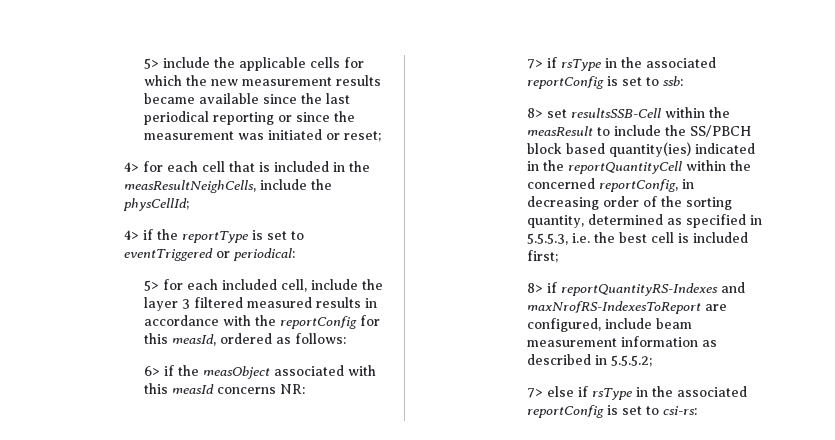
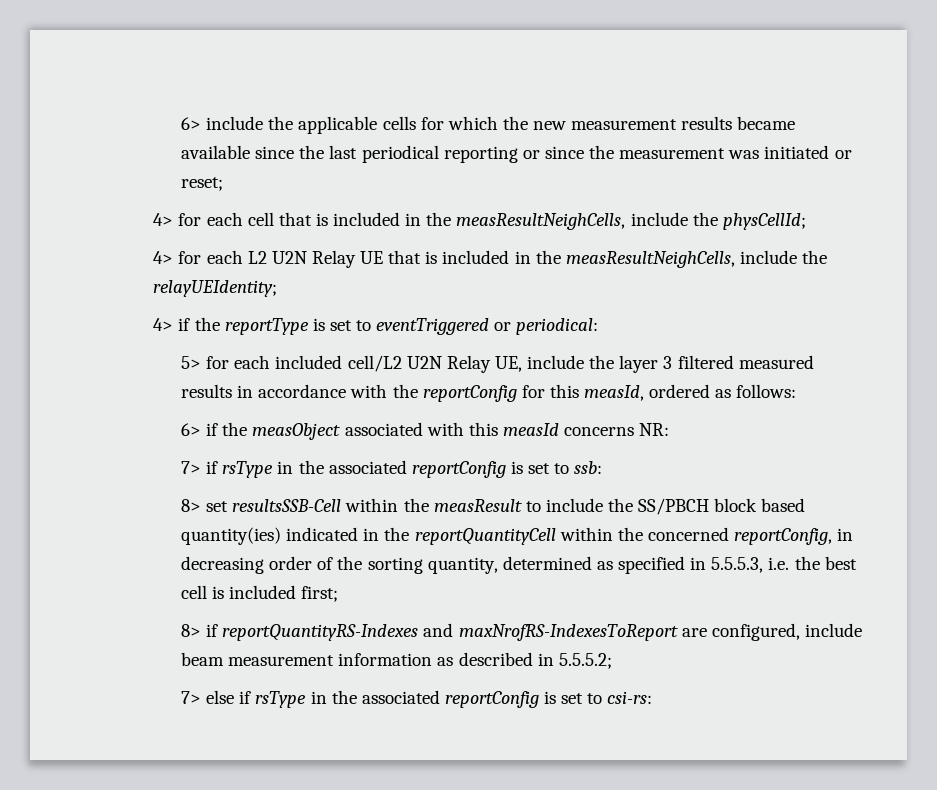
- 5> include the applicable cells for which the new measurement results became available since the last periodical reporting or since the measurement was initiated or reset;
+ 6> include the applicable cells for which the new measurement results became available since the last periodical reporting or since the measurement was initiated or reset;
+ 4> for each L2 U2N Relay UE that is included in the measResultNeighCells, include the relayUEIdentity;
- 5> for each included cell, include the layer 3 filtered measured results in accordance with the reportConfig for this measId, ordered as follows:
+ 5> for each included cell/L2 U2N Relay UE, include the layer 3 filtered measured results in accordance with the reportConfig for this measId, ordered as follows:

